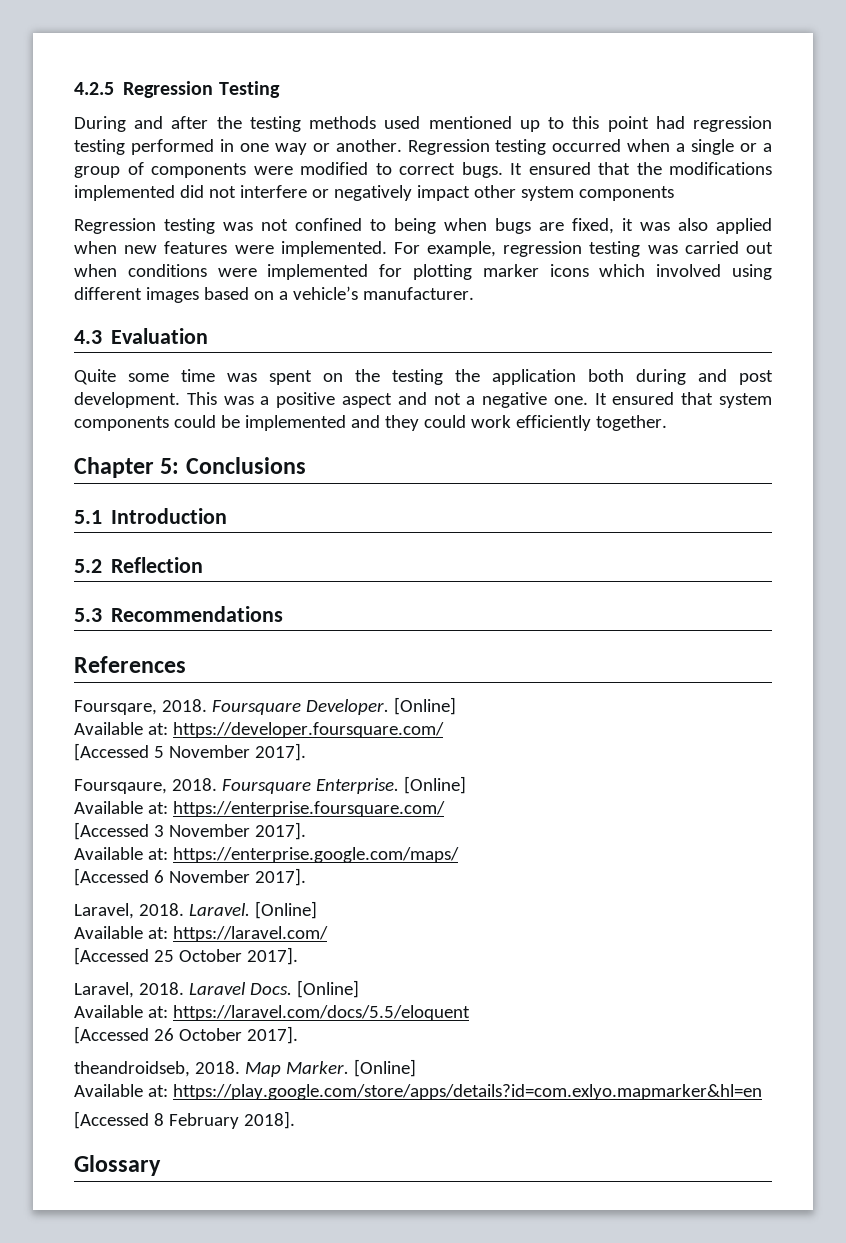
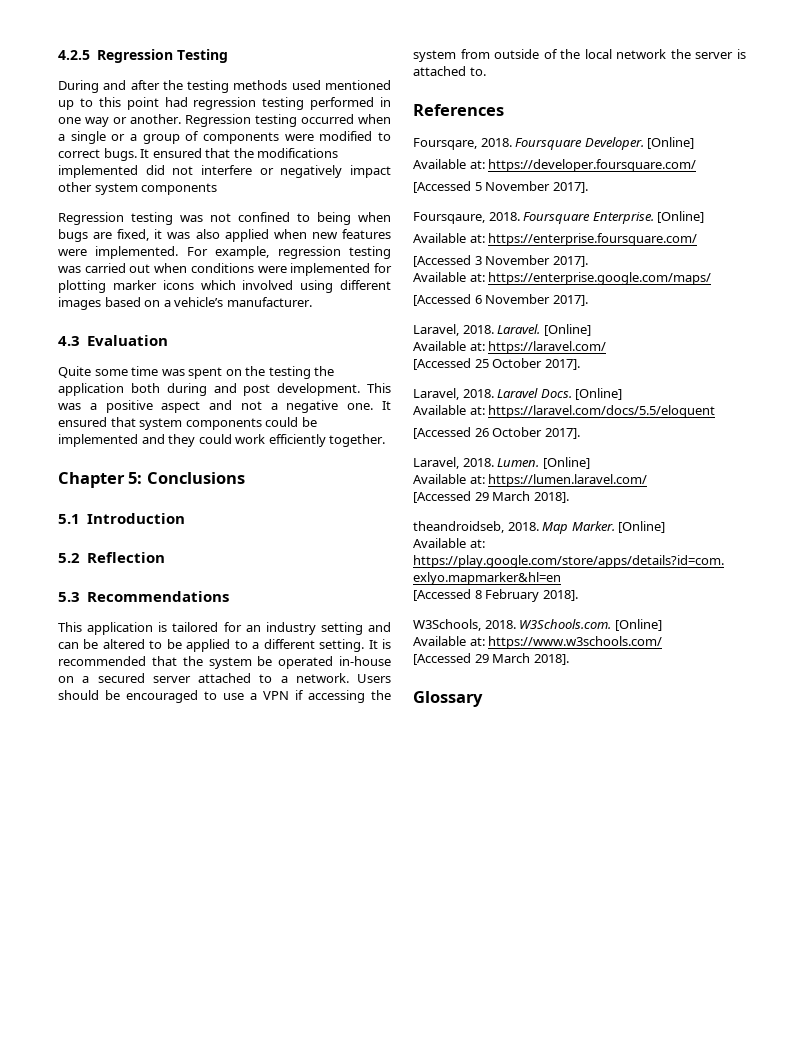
+ This application is tailored for an industry setting and can be altered to be applied to a different setting. It is recommended that the system be operated in-house on a secured server attached to a network. Users should be encouraged to use a VPN if accessing the system from outside of the local network the server is attached to.
+ Laravel, 2018. Lumen. [Online]
+ Available at: https://lumen.laravel.com/
+ [Accessed 29 March 2018].
+ W3Schools, 2018. W3Schools.com. [Online]
+ Available at: https://www.w3schools.com/
+ [Accessed 29 March 2018].

